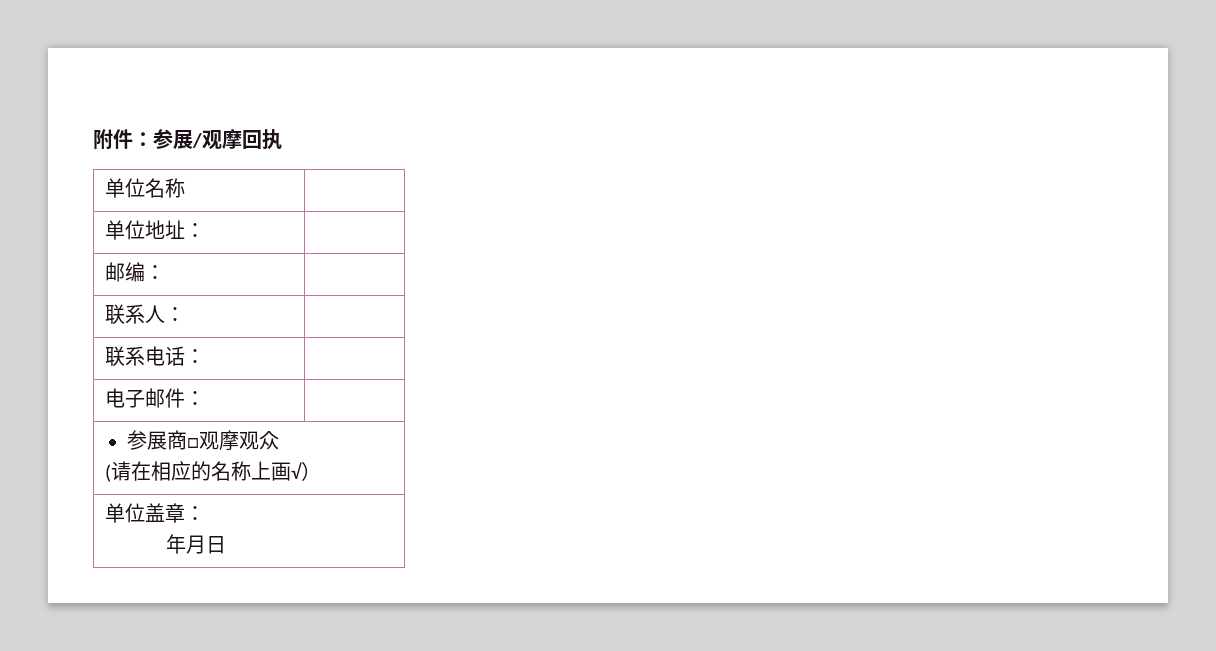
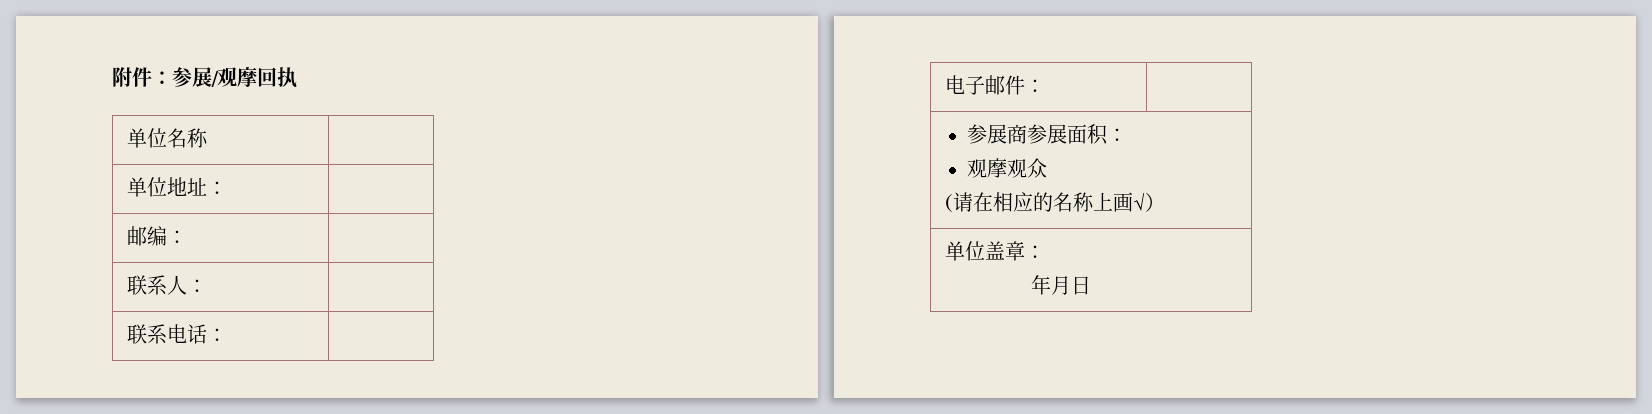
- 参展商□观摩观众
+ 参展商参展面积：
+ 观摩观众

